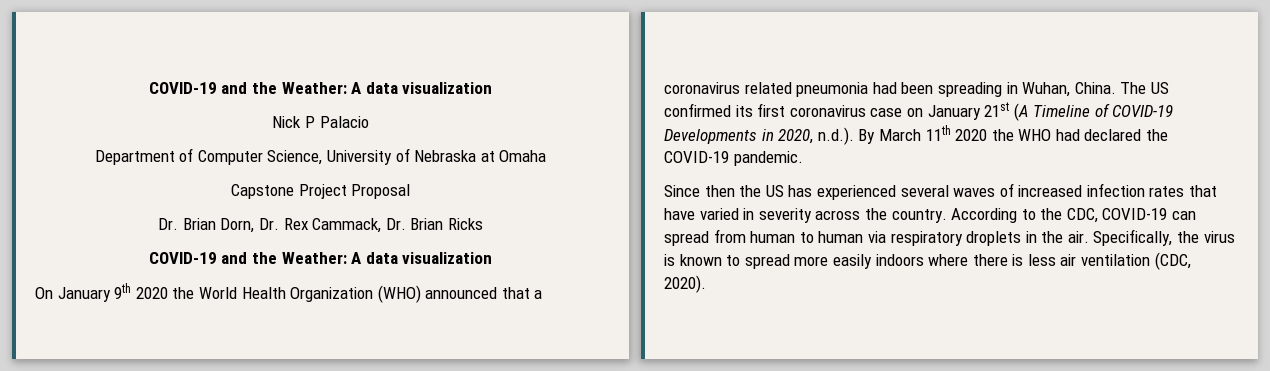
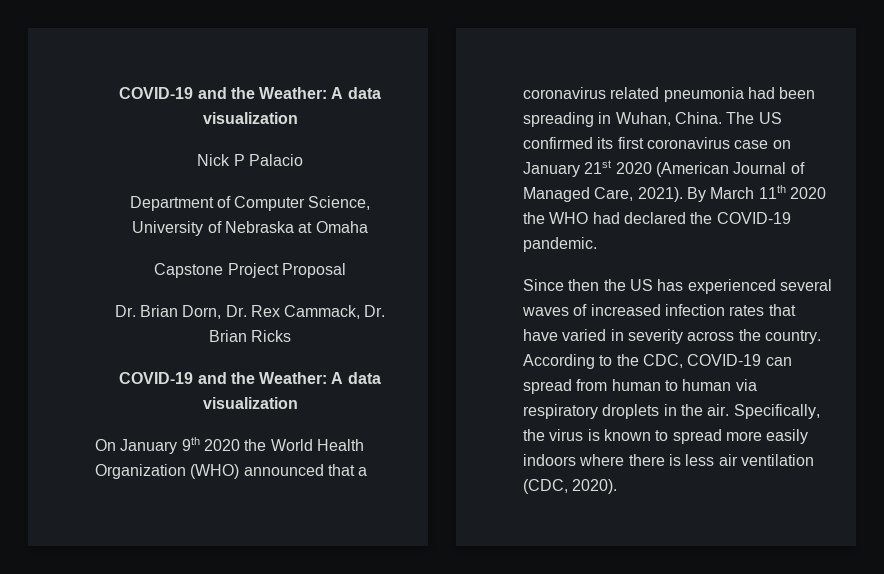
- The US confirmed its first coronavirus case on January 21st (A Timeline of COVID-19 Developments in 2020, n.d.). By March 11th 2020 the WHO had declared the COVID-19 pandemic.
+ The US confirmed its first coronavirus case on January 21st 2020 (American Journal of Managed Care, 2021). By March 11th 2020 the WHO had declared the COVID-19 pandemic.

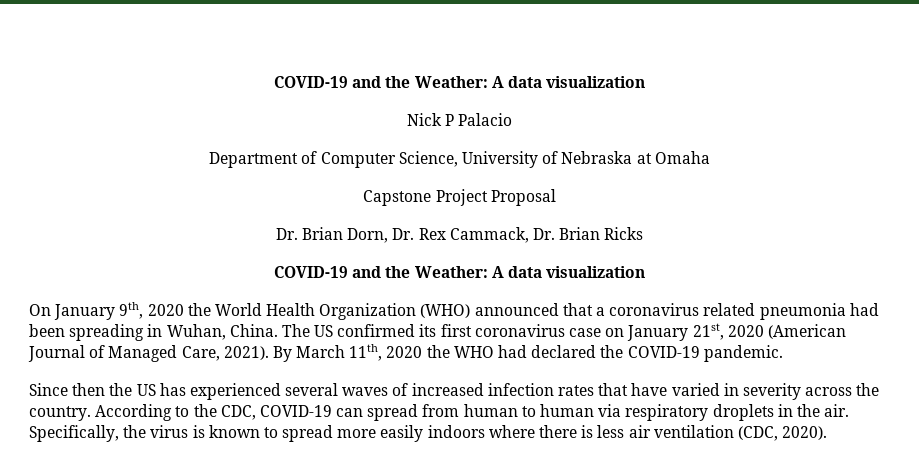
- On January 9th 2020 the World Health Organization (WHO) announced that a coronavirus related pneumonia had been spreading in Wuhan, China.
+ On January 9th, 2020 the World Health Organization (WHO) announced that a coronavirus related pneumonia had been spreading in Wuhan, China.
- The US confirmed its first coronavirus case on January 21st 2020 (American Journal of Managed Care, 2021).
+ The US confirmed its first coronavirus case on January 21st, 2020 (American Journal of Managed Care, 2021).
- By March 11th 2020 the WHO had declared the COVID-19 pandemic.
+ By March 11th, 2020 the WHO had declared the COVID-19 pandemic.

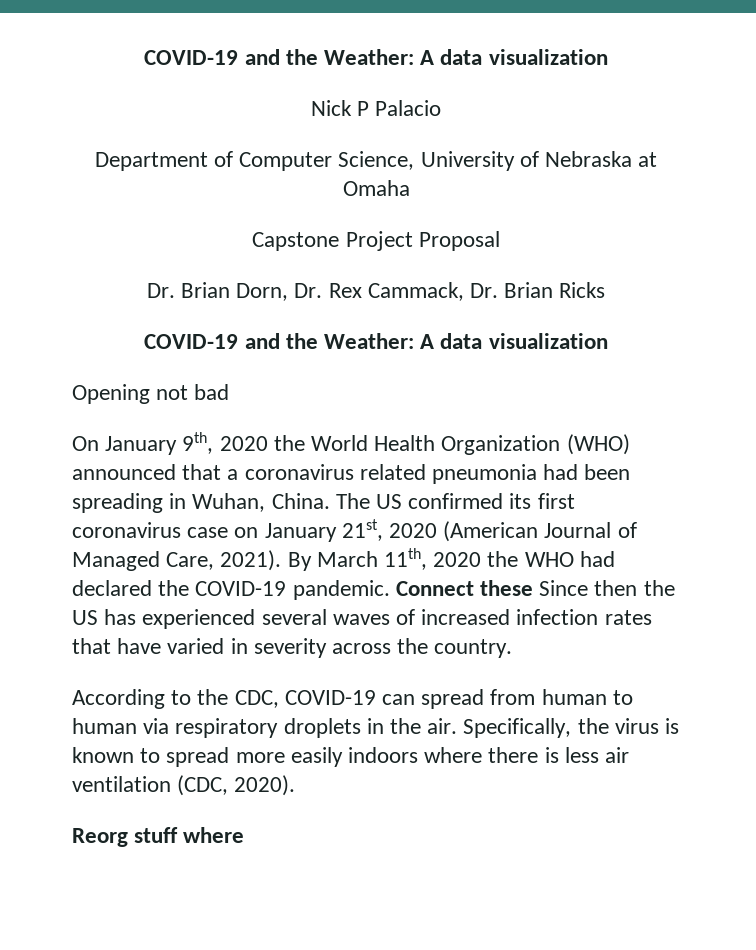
+ Opening not bad
- By March 11th, 2020 the WHO had declared the COVID-19 pandemic.
- Since then the US has experienced several waves of increased infection rates that have varied in severity across the country. According to the CDC, COVID-19 can spread from human to human via respiratory droplets in the air.
+ By March 11th, 2020 the WHO had declared the COVID-19 pandemic. Connect these Since then the US has experienced several waves of increased infection rates that have varied in severity across the country.
+ According to the CDC, COVID-19 can spread from human to human via respiratory droplets in the air.
+ Reorg stuff where

